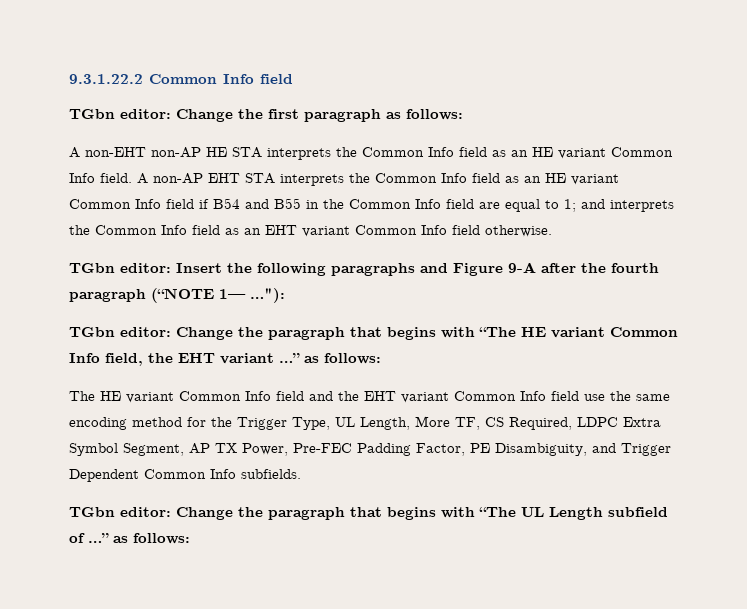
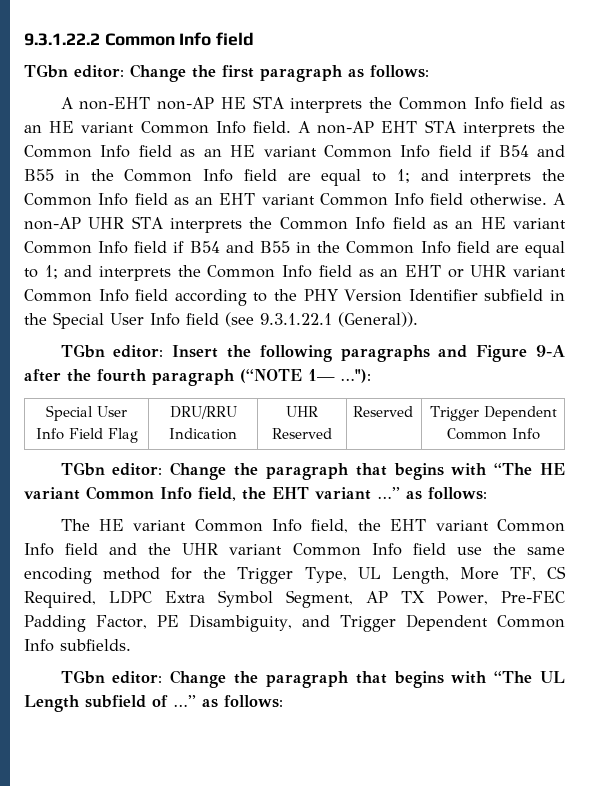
+ A non-AP UHR STA interprets the Common Info field as an HE variant Common Info field if B54 and B55 in the Common Info field are equal to 1; and interprets the Common Info field as an EHT or UHR variant Common Info field according to the PHY Version Identifier subfield in the Special User Info field (see 9.3.1.22.1 (General)).
+ Special User Info Field Flag | DRU/RRU Indication | UHR Reserved | Reserved | Trigger Dependent Common Info
- The HE variant Common Info field and the EHT variant Common Info field use the same encoding method for the Trigger Type, UL Length, More TF, CS Required, LDPC Extra Symbol Segment, AP TX Power, Pre-FEC Padding Factor, PE Disambiguity, and Trigger Dependent Common Info subfields.
+ The HE variant Common Info field, the EHT variant Common Info field and the UHR variant Common Info field use the same encoding method for the Trigger Type, UL Length, More TF, CS Required, LDPC Extra Symbol Segment, AP TX Power, Pre-FEC Padding Factor, PE Disambiguity, and Trigger Dependent Common Info subfields.

